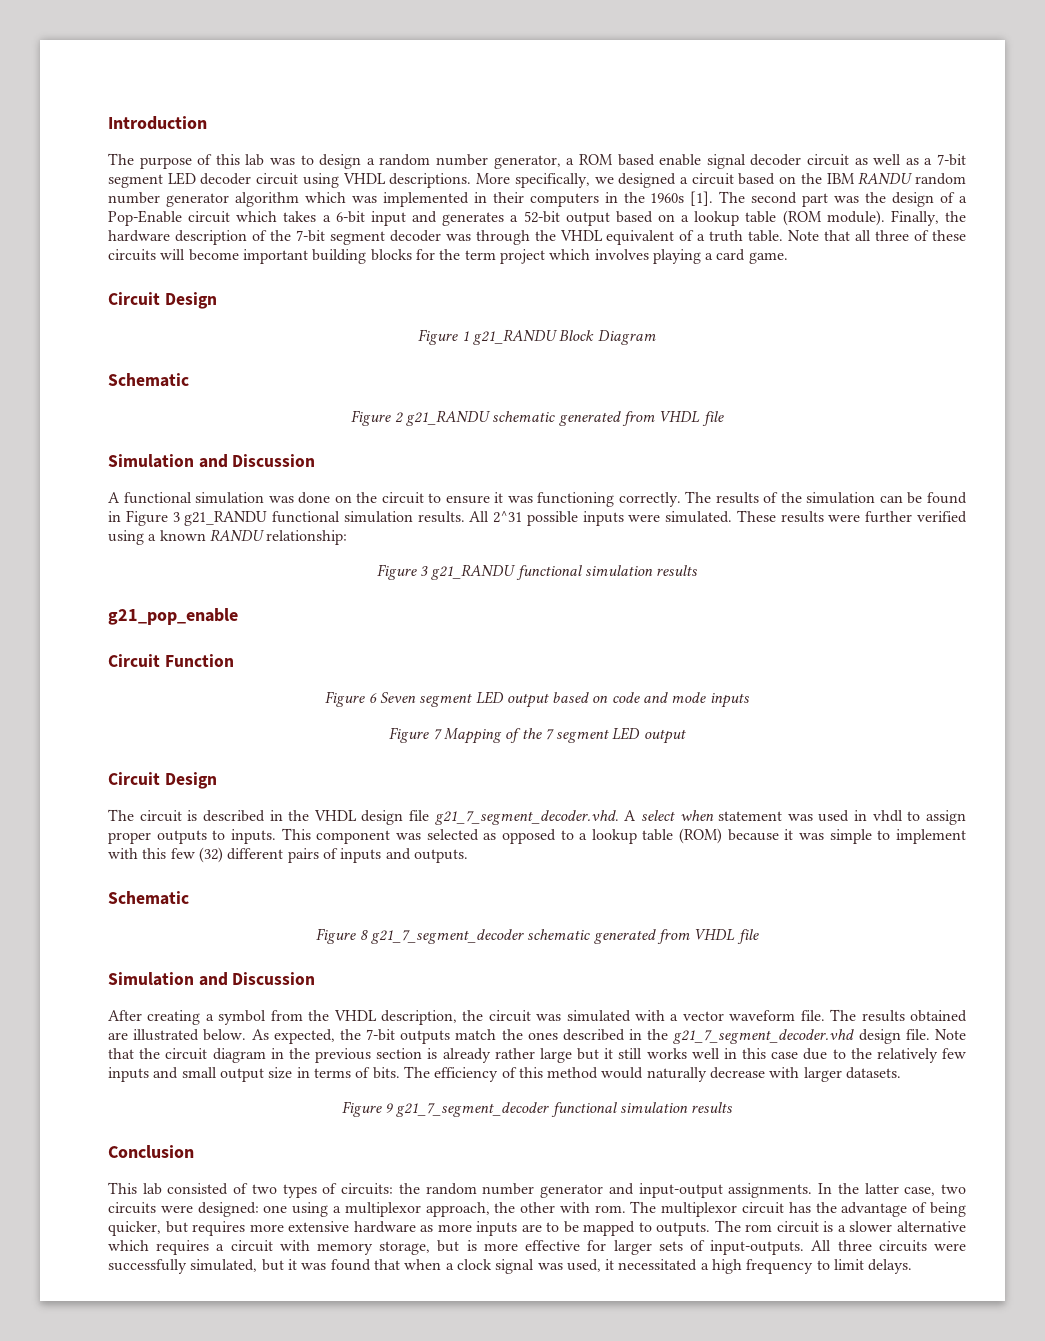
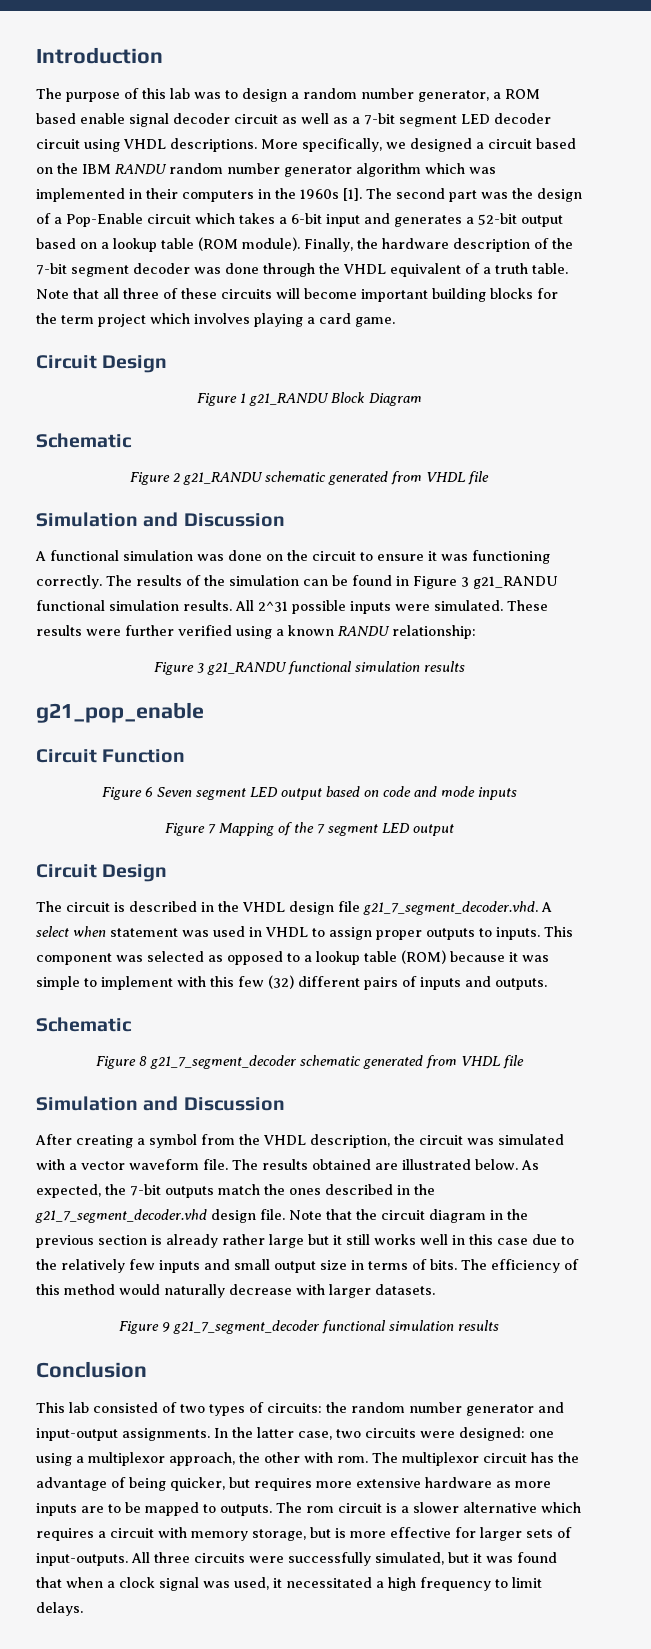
- Finally, the hardware description of the 7-bit segment decoder was through the VHDL equivalent of a truth table.
+ Finally, the hardware description of the 7-bit segment decoder was done through the VHDL equivalent of a truth table.
- The circuit is described in the VHDL design file g21_7_segment_decoder.vhd. A select when statement was used in vhdl to assign proper outputs to inputs.
+ The circuit is described in the VHDL design file g21_7_segment_decoder.vhd. A select when statement was used in VHDL to assign proper outputs to inputs.

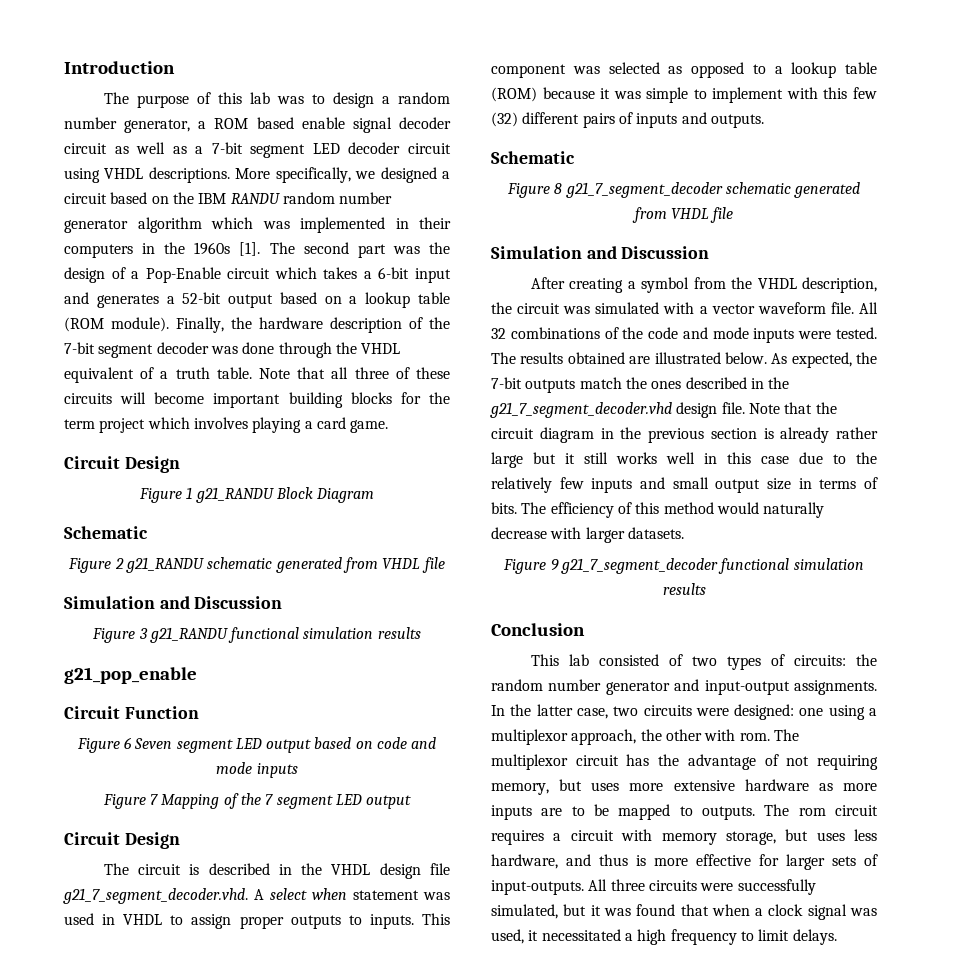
- A functional simulation was done on the circuit to ensure it was functioning correctly. The results of the simulation can be found in Figure 3 g21_RANDU functional simulation results. All 2^31 possible inputs were simulated. These results were further verified using a known RANDU relationship:
+ All 32 combinations of the code and mode inputs were tested.
- The multiplexor circuit has the advantage of being quicker, but requires more extensive hardware as more inputs are to be mapped to outputs.
+ The multiplexor circuit has the advantage of not requiring memory, but uses more extensive hardware as more inputs are to be mapped to outputs.
- The rom circuit is a slower alternative which requires a circuit with memory storage, but is more effective for larger sets of input-outputs.
+ The rom circuit requires a circuit with memory storage, but uses less hardware, and thus is more effective for larger sets of input-outputs.

